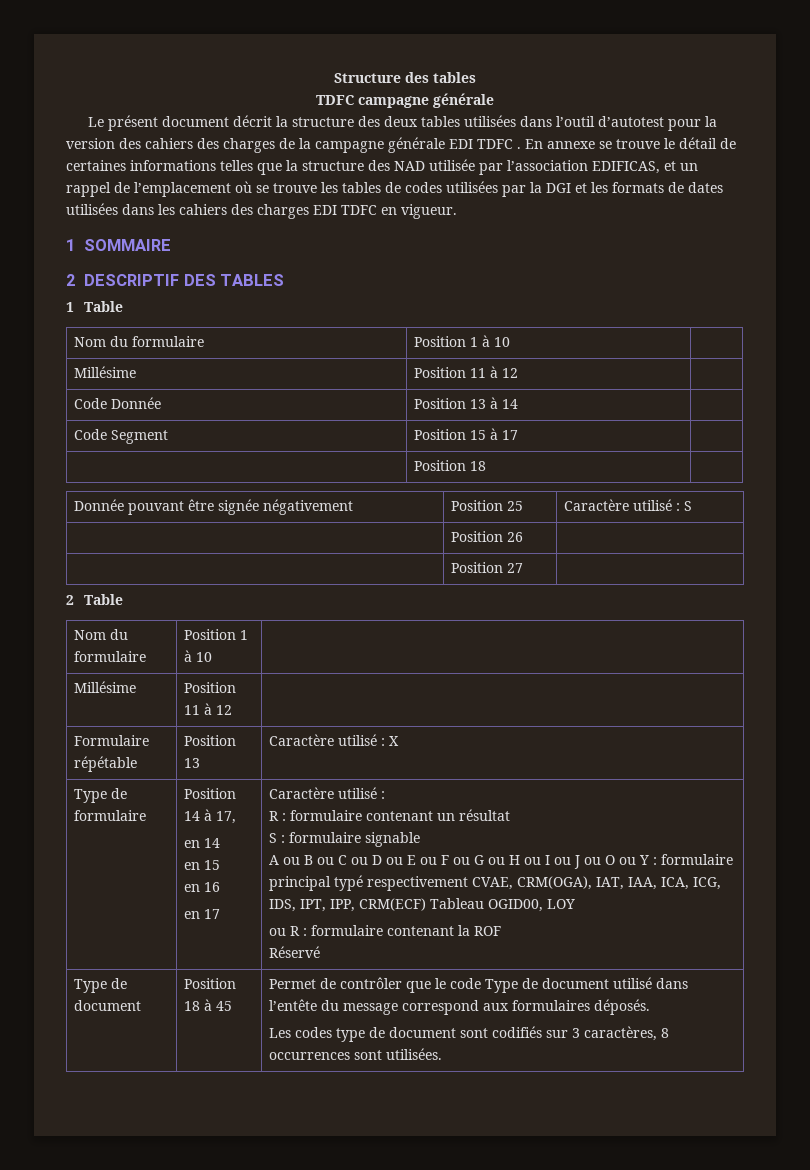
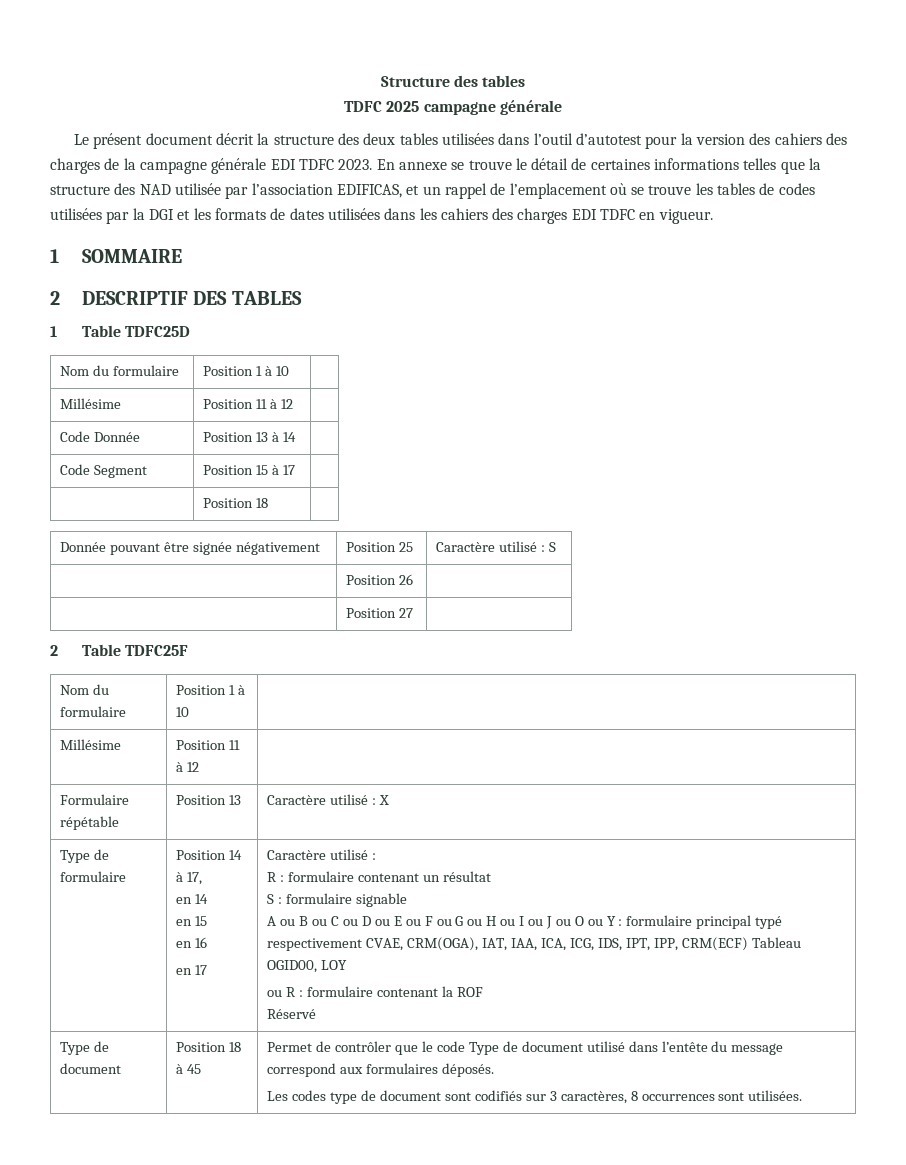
- TDFC campagne générale
+ TDFC 2025 campagne générale
- Le présent document décrit la structure des deux tables utilisées dans l’outil d’autotest pour la version des cahiers des charges de la campagne générale EDI TDFC .
+ Le présent document décrit la structure des deux tables utilisées dans l’outil d’autotest pour la version des cahiers des charges de la campagne générale EDI TDFC 2023.
- 1 Table
+ 1 Table TDFC25D
- 2 Table
+ 2 Table TDFC25F

